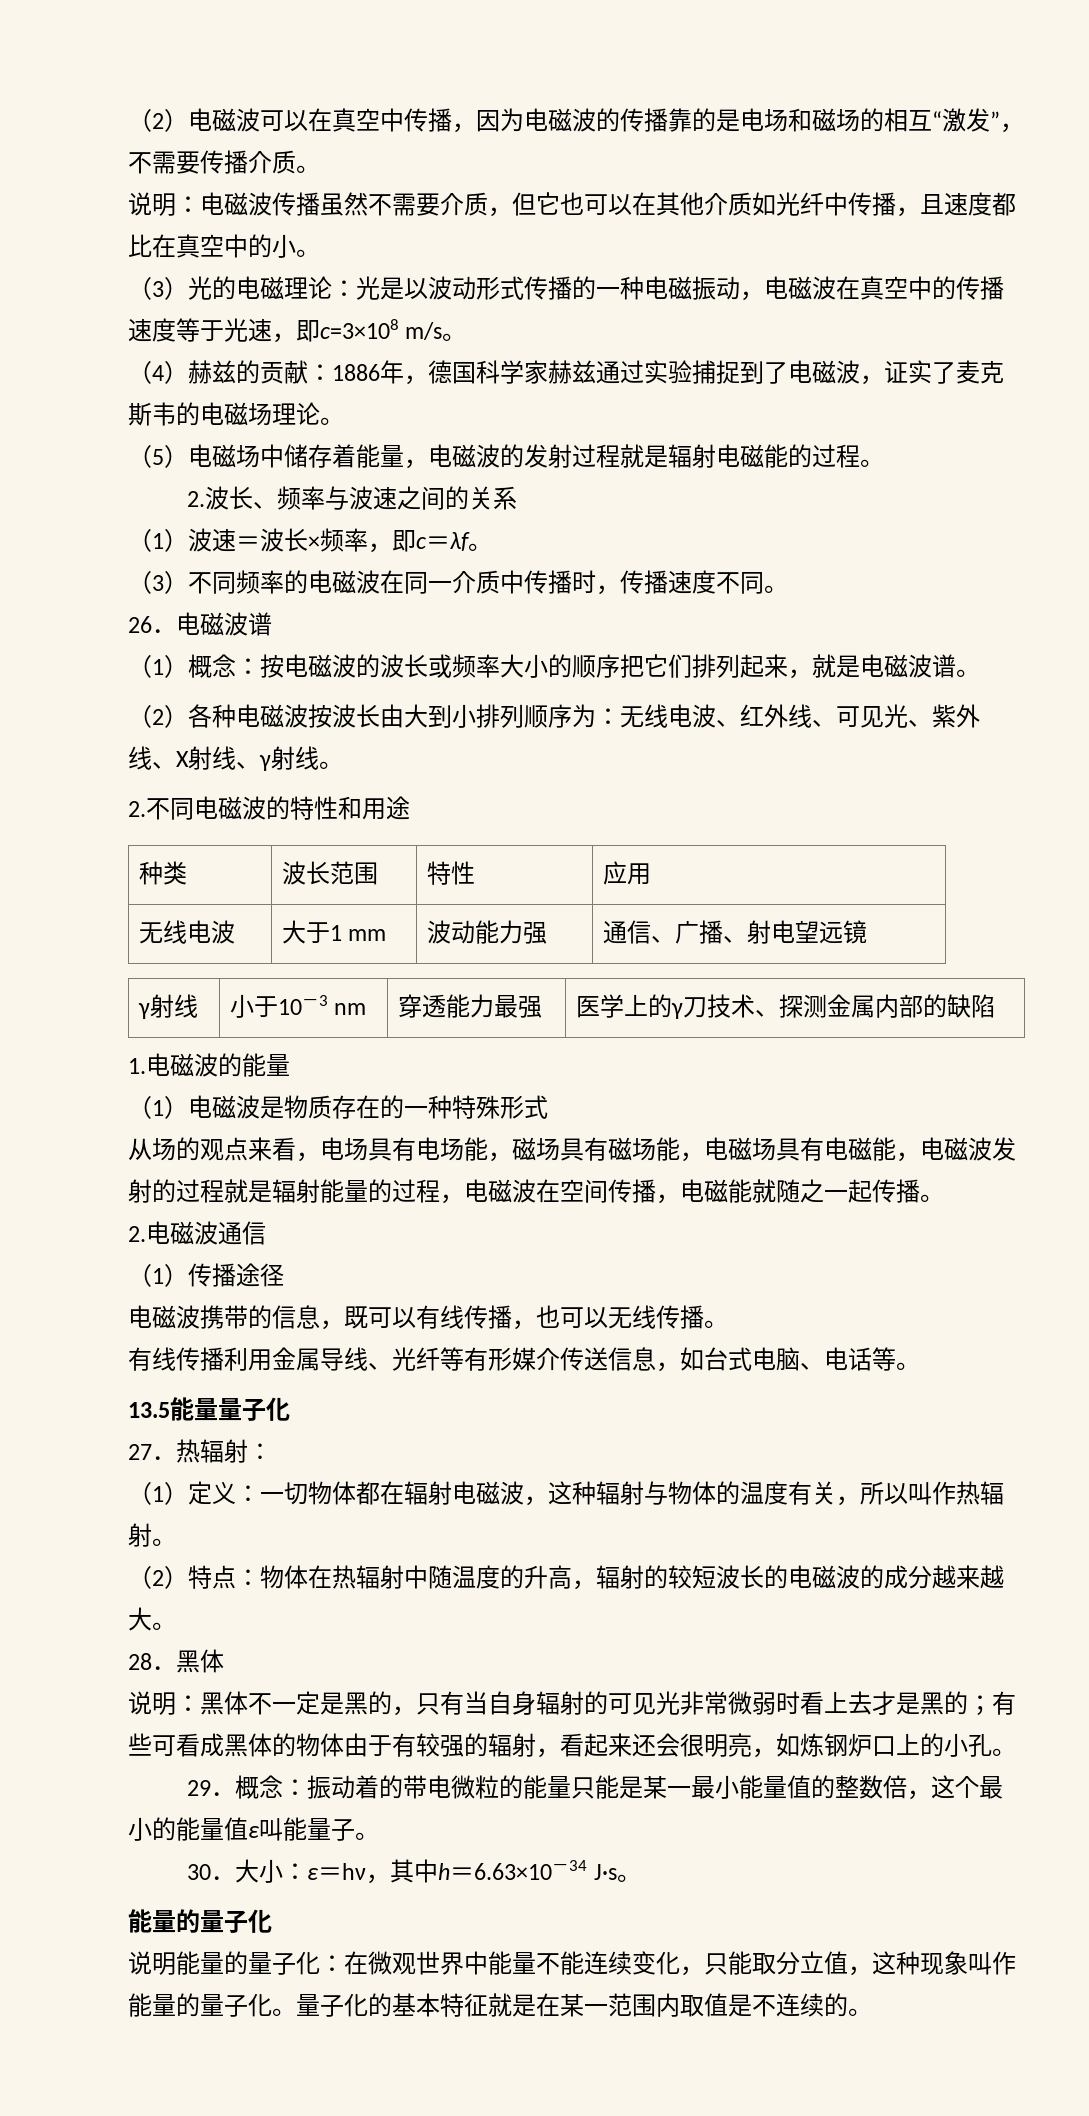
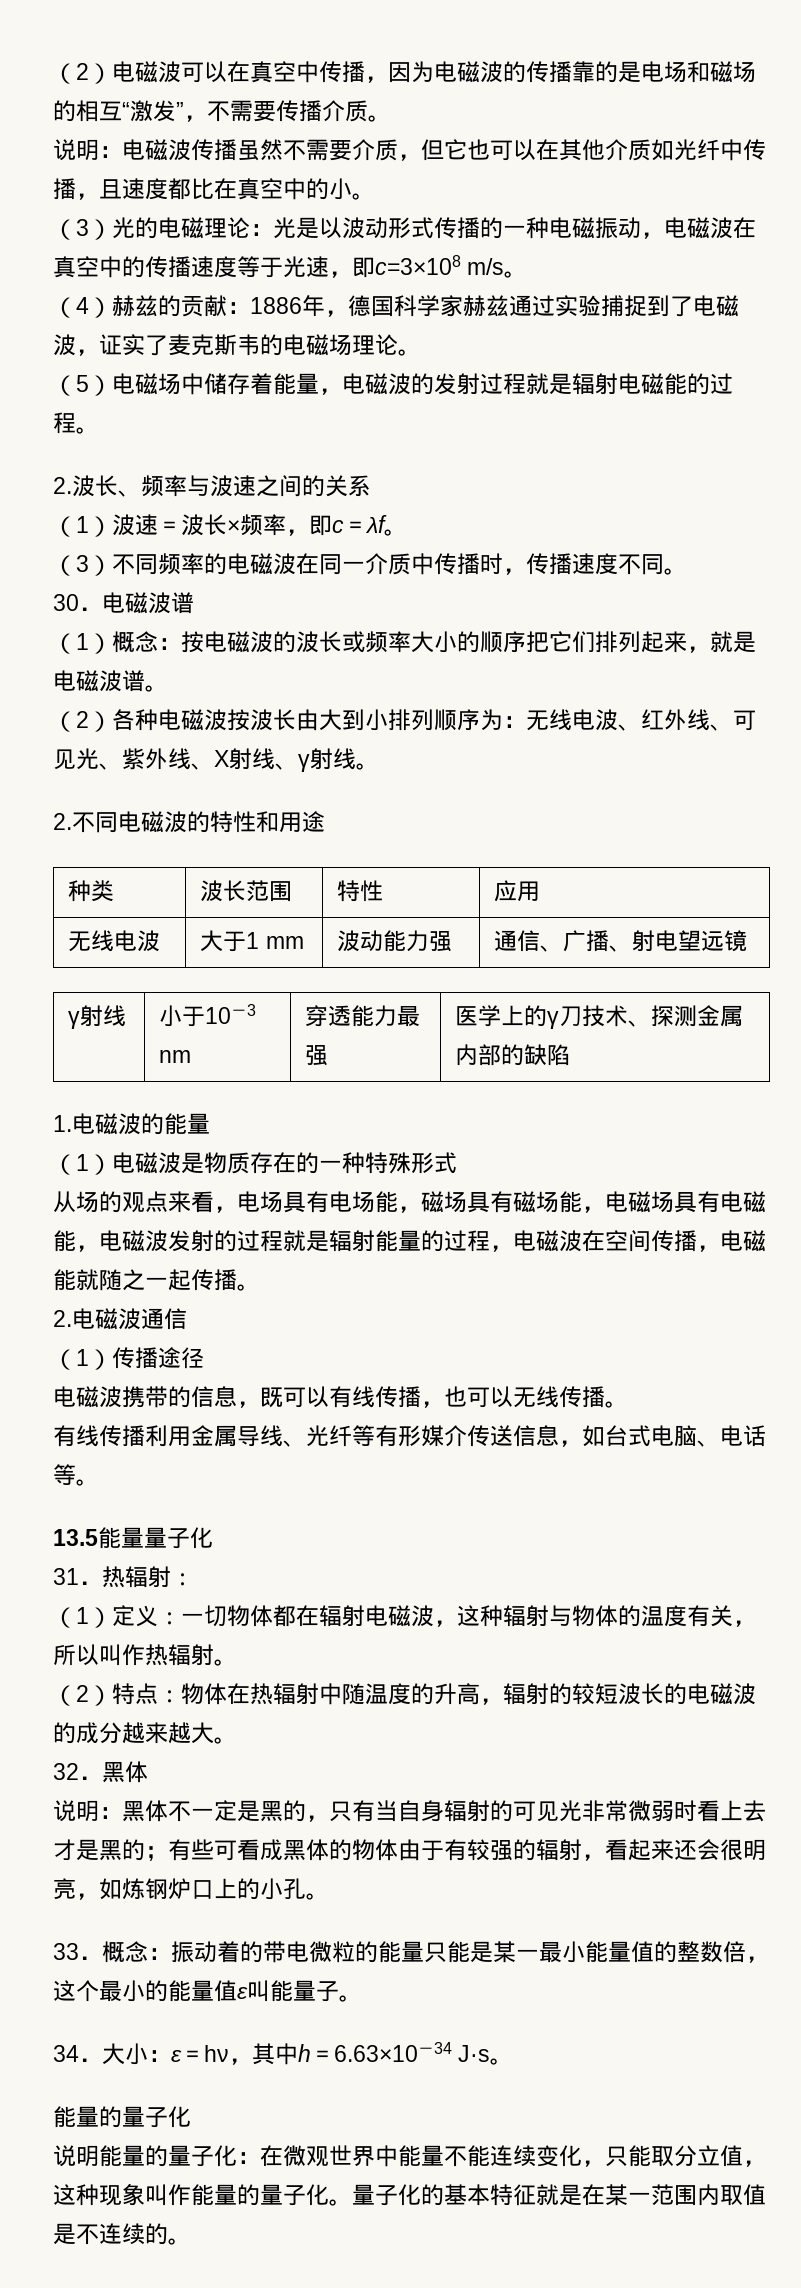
- 26．电磁波谱
+ 30．电磁波谱
- 27．热辐射∶
+ 31．热辐射∶
- 28．黑体
+ 32．黑体
- 29．概念：振动着的带电微粒的能量只能是某一最小能量值的整数倍，这个最小的能量值ε叫能量子。
+ 33．概念：振动着的带电微粒的能量只能是某一最小能量值的整数倍，这个最小的能量值ε叫能量子。
- 30．大小：ε＝hν，其中h＝6.63×10－34 J·s。
+ 34．大小：ε＝hν，其中h＝6.63×10－34 J·s。

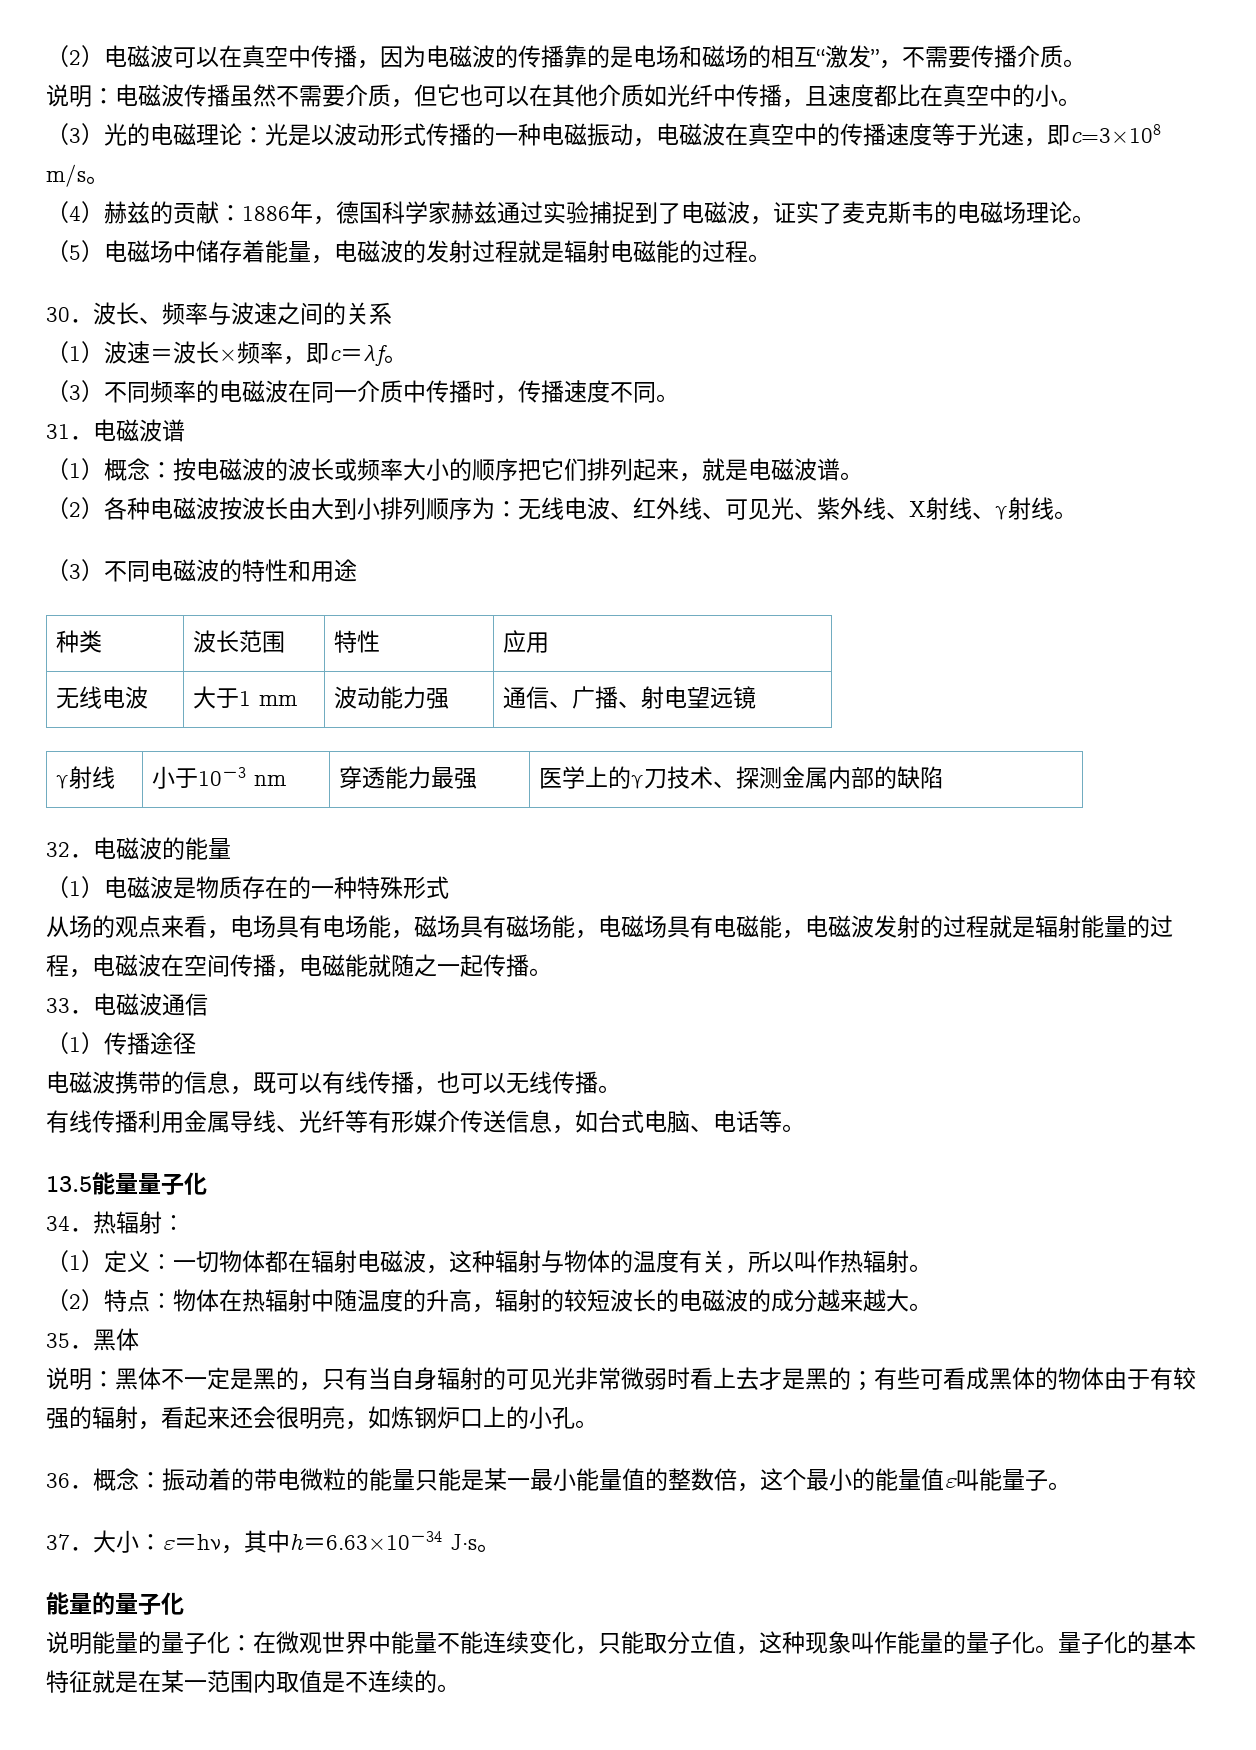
- 2.波长、频率与波速之间的关系
+ 30．波长、频率与波速之间的关系
- 30．电磁波谱
+ 31．电磁波谱
- 2.不同电磁波的特性和用途
+ （3）不同电磁波的特性和用途
- 1.电磁波的能量
+ 32．电磁波的能量
- 2.电磁波通信
+ 33．电磁波通信
- 31．热辐射∶
+ 34．热辐射∶
- 32．黑体
+ 35．黑体
- 33．概念：振动着的带电微粒的能量只能是某一最小能量值的整数倍，这个最小的能量值ε叫能量子。
+ 36．概念：振动着的带电微粒的能量只能是某一最小能量值的整数倍，这个最小的能量值ε叫能量子。
- 34．大小：ε＝hν，其中h＝6.63×10－34 J·s。
+ 37．大小：ε＝hν，其中h＝6.63×10－34 J·s。

